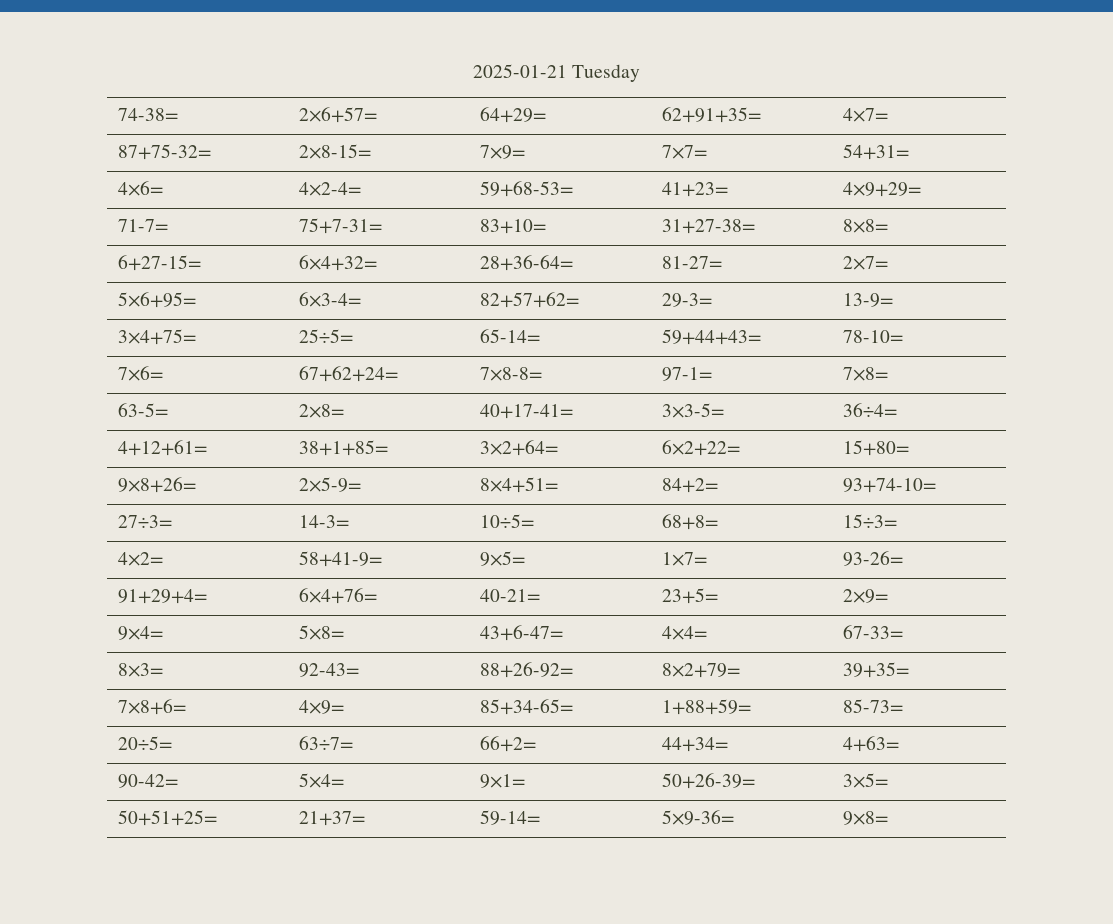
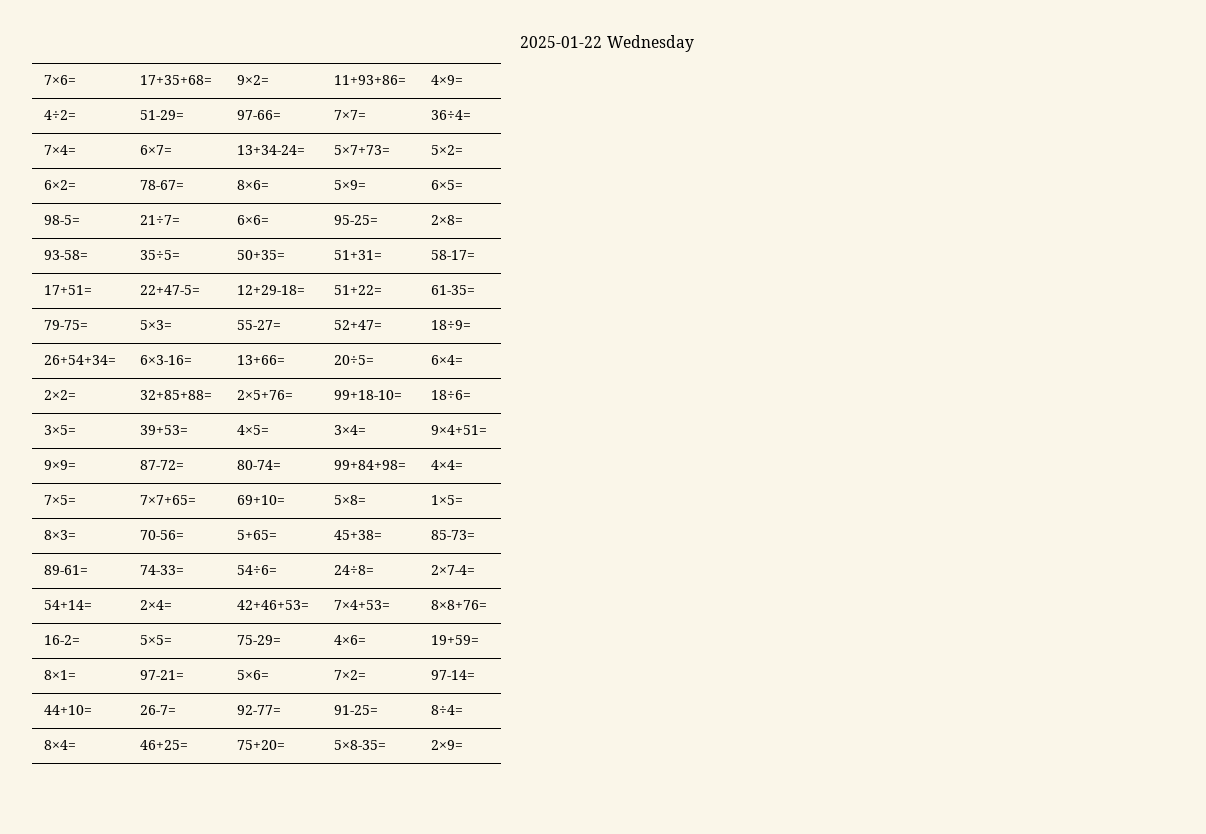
- 2025-01-21 Tuesday
- 74-38= | 2×6+57= | 64+29= | 62+91+35= | 4×7=
- 87+75-32= | 2×8-15= | 7×9= | 7×7= | 54+31=
- 4×6= | 4×2-4= | 59+68-53= | 41+23= | 4×9+29=
- 71-7= | 75+7-31= | 83+10= | 31+27-38= | 8×8=
- 6+27-15= | 6×4+32= | 28+36-64= | 81-27= | 2×7=
- 5×6+95= | 6×3-4= | 82+57+62= | 29-3= | 13-9=
- 3×4+75= | 25÷5= | 65-14= | 59+44+43= | 78-10=
- 7×6= | 67+62+24= | 7×8-8= | 97-1= | 7×8=
- 63-5= | 2×8= | 40+17-41= | 3×3-5= | 36÷4=
- 4+12+61= | 38+1+85= | 3×2+64= | 6×2+22= | 15+80=
- 9×8+26= | 2×5-9= | 8×4+51= | 84+2= | 93+74-10=
- 27÷3= | 14-3= | 10÷5= | 68+8= | 15÷3=
- 4×2= | 58+41-9= | 9×5= | 1×7= | 93-26=
- 91+29+4= | 6×4+76= | 40-21= | 23+5= | 2×9=
- 9×4= | 5×8= | 43+6-47= | 4×4= | 67-33=
- 8×3= | 92-43= | 88+26-92= | 8×2+79= | 39+35=
- 7×8+6= | 4×9= | 85+34-65= | 1+88+59= | 85-73=
- 20÷5= | 63÷7= | 66+2= | 44+34= | 4+63=
- 90-42= | 5×4= | 9×1= | 50+26-39= | 3×5=
- 50+51+25= | 21+37= | 59-14= | 5×9-36= | 9×8=
+ 2025-01-22 Wednesday
+ 7×6= | 17+35+68= | 9×2= | 11+93+86= | 4×9=
+ 4÷2= | 51-29= | 97-66= | 7×7= | 36÷4=
+ 7×4= | 6×7= | 13+34-24= | 5×7+73= | 5×2=
+ 6×2= | 78-67= | 8×6= | 5×9= | 6×5=
+ 98-5= | 21÷7= | 6×6= | 95-25= | 2×8=
+ 93-58= | 35÷5= | 50+35= | 51+31= | 58-17=
+ 17+51= | 22+47-5= | 12+29-18= | 51+22= | 61-35=
+ 79-75= | 5×3= | 55-27= | 52+47= | 18÷9=
+ 26+54+34= | 6×3-16= | 13+66= | 20÷5= | 6×4=
+ 2×2= | 32+85+88= | 2×5+76= | 99+18-10= | 18÷6=
+ 3×5= | 39+53= | 4×5= | 3×4= | 9×4+51=
+ 9×9= | 87-72= | 80-74= | 99+84+98= | 4×4=
+ 7×5= | 7×7+65= | 69+10= | 5×8= | 1×5=
+ 8×3= | 70-56= | 5+65= | 45+38= | 85-73=
+ 89-61= | 74-33= | 54÷6= | 24÷8= | 2×7-4=
+ 54+14= | 2×4= | 42+46+53= | 7×4+53= | 8×8+76=
+ 16-2= | 5×5= | 75-29= | 4×6= | 19+59=
+ 8×1= | 97-21= | 5×6= | 7×2= | 97-14=
+ 44+10= | 26-7= | 92-77= | 91-25= | 8÷4=
+ 8×4= | 46+25= | 75+20= | 5×8-35= | 2×9=

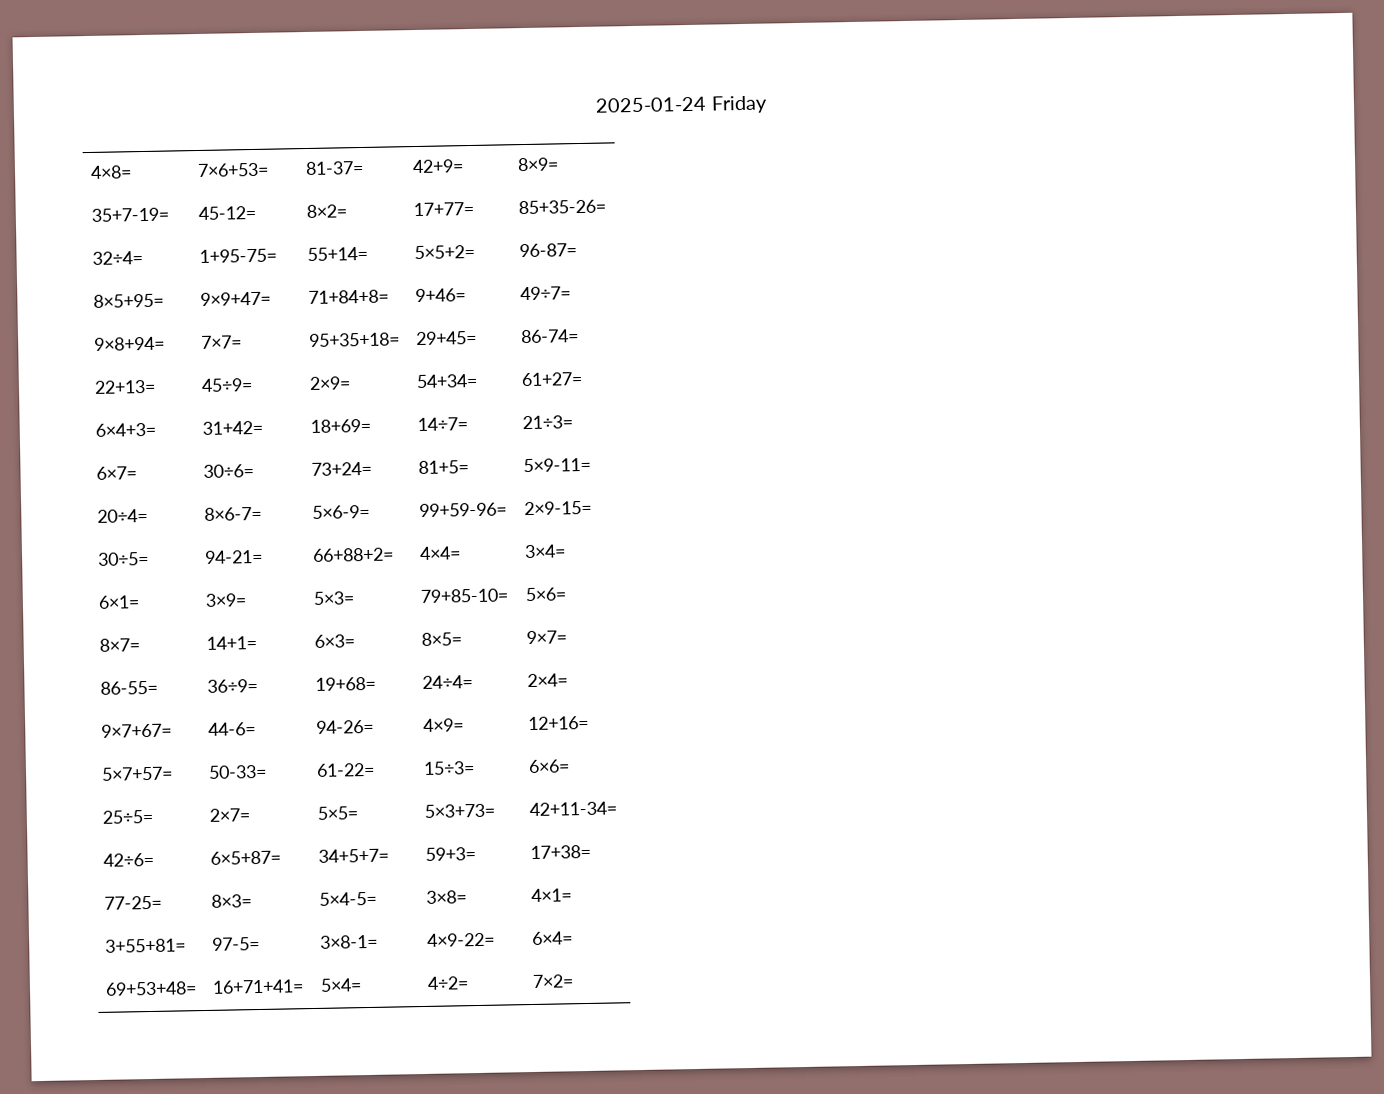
- 2025-01-22 Wednesday
- 7×6= | 17+35+68= | 9×2= | 11+93+86= | 4×9=
- 4÷2= | 51-29= | 97-66= | 7×7= | 36÷4=
- 7×4= | 6×7= | 13+34-24= | 5×7+73= | 5×2=
- 6×2= | 78-67= | 8×6= | 5×9= | 6×5=
- 98-5= | 21÷7= | 6×6= | 95-25= | 2×8=
- 93-58= | 35÷5= | 50+35= | 51+31= | 58-17=
- 17+51= | 22+47-5= | 12+29-18= | 51+22= | 61-35=
- 79-75= | 5×3= | 55-27= | 52+47= | 18÷9=
- 26+54+34= | 6×3-16= | 13+66= | 20÷5= | 6×4=
- 2×2= | 32+85+88= | 2×5+76= | 99+18-10= | 18÷6=
- 3×5= | 39+53= | 4×5= | 3×4= | 9×4+51=
- 9×9= | 87-72= | 80-74= | 99+84+98= | 4×4=
- 7×5= | 7×7+65= | 69+10= | 5×8= | 1×5=
- 8×3= | 70-56= | 5+65= | 45+38= | 85-73=
- 89-61= | 74-33= | 54÷6= | 24÷8= | 2×7-4=
- 54+14= | 2×4= | 42+46+53= | 7×4+53= | 8×8+76=
- 16-2= | 5×5= | 75-29= | 4×6= | 19+59=
- 8×1= | 97-21= | 5×6= | 7×2= | 97-14=
- 44+10= | 26-7= | 92-77= | 91-25= | 8÷4=
- 8×4= | 46+25= | 75+20= | 5×8-35= | 2×9=
+ 2025-01-24 Friday
+ 4×8= | 7×6+53= | 81-37= | 42+9= | 8×9=
+ 35+7-19= | 45-12= | 8×2= | 17+77= | 85+35-26=
+ 32÷4= | 1+95-75= | 55+14= | 5×5+2= | 96-87=
+ 8×5+95= | 9×9+47= | 71+84+8= | 9+46= | 49÷7=
+ 9×8+94= | 7×7= | 95+35+18= | 29+45= | 86-74=
+ 22+13= | 45÷9= | 2×9= | 54+34= | 61+27=
+ 6×4+3= | 31+42= | 18+69= | 14÷7= | 21÷3=
+ 6×7= | 30÷6= | 73+24= | 81+5= | 5×9-11=
+ 20÷4= | 8×6-7= | 5×6-9= | 99+59-96= | 2×9-15=
+ 30÷5= | 94-21= | 66+88+2= | 4×4= | 3×4=
+ 6×1= | 3×9= | 5×3= | 79+85-10= | 5×6=
+ 8×7= | 14+1= | 6×3= | 8×5= | 9×7=
+ 86-55= | 36÷9= | 19+68= | 24÷4= | 2×4=
+ 9×7+67= | 44-6= | 94-26= | 4×9= | 12+16=
+ 5×7+57= | 50-33= | 61-22= | 15÷3= | 6×6=
+ 25÷5= | 2×7= | 5×5= | 5×3+73= | 42+11-34=
+ 42÷6= | 6×5+87= | 34+5+7= | 59+3= | 17+38=
+ 77-25= | 8×3= | 5×4-5= | 3×8= | 4×1=
+ 3+55+81= | 97-5= | 3×8-1= | 4×9-22= | 6×4=
+ 69+53+48= | 16+71+41= | 5×4= | 4÷2= | 7×2=

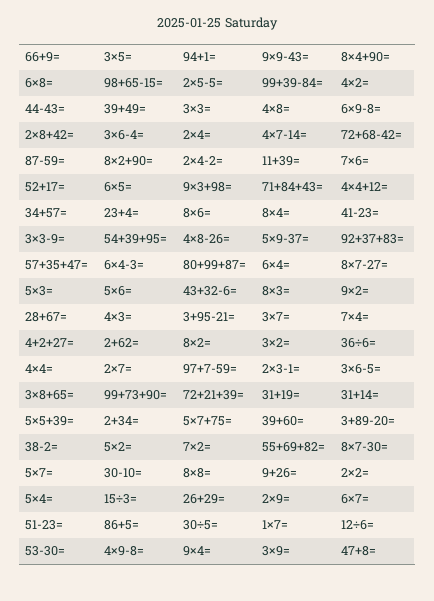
- 2025-01-24 Friday
- 4×8= | 7×6+53= | 81-37= | 42+9= | 8×9=
- 35+7-19= | 45-12= | 8×2= | 17+77= | 85+35-26=
- 32÷4= | 1+95-75= | 55+14= | 5×5+2= | 96-87=
- 8×5+95= | 9×9+47= | 71+84+8= | 9+46= | 49÷7=
- 9×8+94= | 7×7= | 95+35+18= | 29+45= | 86-74=
- 22+13= | 45÷9= | 2×9= | 54+34= | 61+27=
- 6×4+3= | 31+42= | 18+69= | 14÷7= | 21÷3=
- 6×7= | 30÷6= | 73+24= | 81+5= | 5×9-11=
- 20÷4= | 8×6-7= | 5×6-9= | 99+59-96= | 2×9-15=
- 30÷5= | 94-21= | 66+88+2= | 4×4= | 3×4=
- 6×1= | 3×9= | 5×3= | 79+85-10= | 5×6=
- 8×7= | 14+1= | 6×3= | 8×5= | 9×7=
- 86-55= | 36÷9= | 19+68= | 24÷4= | 2×4=
- 9×7+67= | 44-6= | 94-26= | 4×9= | 12+16=
- 5×7+57= | 50-33= | 61-22= | 15÷3= | 6×6=
- 25÷5= | 2×7= | 5×5= | 5×3+73= | 42+11-34=
- 42÷6= | 6×5+87= | 34+5+7= | 59+3= | 17+38=
- 77-25= | 8×3= | 5×4-5= | 3×8= | 4×1=
- 3+55+81= | 97-5= | 3×8-1= | 4×9-22= | 6×4=
- 69+53+48= | 16+71+41= | 5×4= | 4÷2= | 7×2=
+ 2025-01-25 Saturday
+ 66+9= | 3×5= | 94+1= | 9×9-43= | 8×4+90=
+ 6×8= | 98+65-15= | 2×5-5= | 99+39-84= | 4×2=
+ 44-43= | 39+49= | 3×3= | 4×8= | 6×9-8=
+ 2×8+42= | 3×6-4= | 2×4= | 4×7-14= | 72+68-42=
+ 87-59= | 8×2+90= | 2×4-2= | 11+39= | 7×6=
+ 52+17= | 6×5= | 9×3+98= | 71+84+43= | 4×4+12=
+ 34+57= | 23+4= | 8×6= | 8×4= | 41-23=
+ 3×3-9= | 54+39+95= | 4×8-26= | 5×9-37= | 92+37+83=
+ 57+35+47= | 6×4-3= | 80+99+87= | 6×4= | 8×7-27=
+ 5×3= | 5×6= | 43+32-6= | 8×3= | 9×2=
+ 28+67= | 4×3= | 3+95-21= | 3×7= | 7×4=
+ 4+2+27= | 2+62= | 8×2= | 3×2= | 36÷6=
+ 4×4= | 2×7= | 97+7-59= | 2×3-1= | 3×6-5=
+ 3×8+65= | 99+73+90= | 72+21+39= | 31+19= | 31+14=
+ 5×5+39= | 2+34= | 5×7+75= | 39+60= | 3+89-20=
+ 38-2= | 5×2= | 7×2= | 55+69+82= | 8×7-30=
+ 5×7= | 30-10= | 8×8= | 9+26= | 2×2=
+ 5×4= | 15÷3= | 26+29= | 2×9= | 6×7=
+ 51-23= | 86+5= | 30÷5= | 1×7= | 12÷6=
+ 53-30= | 4×9-8= | 9×4= | 3×9= | 47+8=

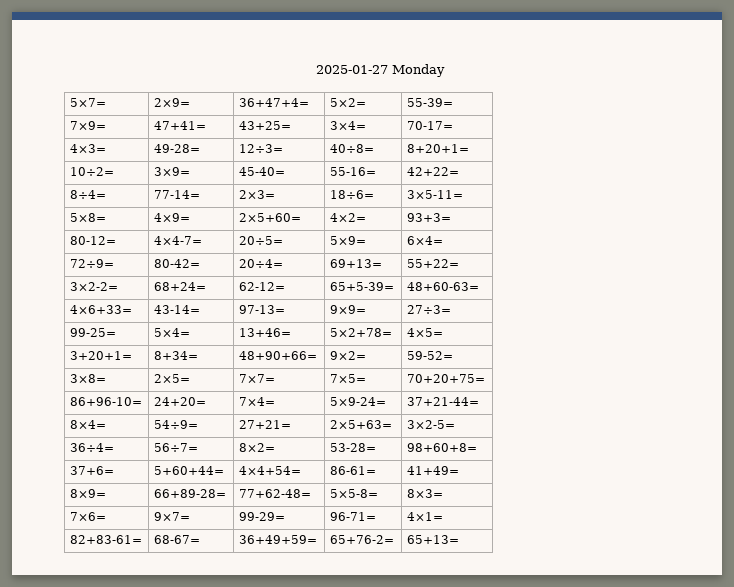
- 2025-01-25 Saturday
- 66+9= | 3×5= | 94+1= | 9×9-43= | 8×4+90=
- 6×8= | 98+65-15= | 2×5-5= | 99+39-84= | 4×2=
- 44-43= | 39+49= | 3×3= | 4×8= | 6×9-8=
- 2×8+42= | 3×6-4= | 2×4= | 4×7-14= | 72+68-42=
- 87-59= | 8×2+90= | 2×4-2= | 11+39= | 7×6=
- 52+17= | 6×5= | 9×3+98= | 71+84+43= | 4×4+12=
- 34+57= | 23+4= | 8×6= | 8×4= | 41-23=
- 3×3-9= | 54+39+95= | 4×8-26= | 5×9-37= | 92+37+83=
- 57+35+47= | 6×4-3= | 80+99+87= | 6×4= | 8×7-27=
- 5×3= | 5×6= | 43+32-6= | 8×3= | 9×2=
- 28+67= | 4×3= | 3+95-21= | 3×7= | 7×4=
- 4+2+27= | 2+62= | 8×2= | 3×2= | 36÷6=
- 4×4= | 2×7= | 97+7-59= | 2×3-1= | 3×6-5=
- 3×8+65= | 99+73+90= | 72+21+39= | 31+19= | 31+14=
- 5×5+39= | 2+34= | 5×7+75= | 39+60= | 3+89-20=
- 38-2= | 5×2= | 7×2= | 55+69+82= | 8×7-30=
- 5×7= | 30-10= | 8×8= | 9+26= | 2×2=
- 5×4= | 15÷3= | 26+29= | 2×9= | 6×7=
- 51-23= | 86+5= | 30÷5= | 1×7= | 12÷6=
- 53-30= | 4×9-8= | 9×4= | 3×9= | 47+8=
+ 2025-01-27 Monday
+ 5×7= | 2×9= | 36+47+4= | 5×2= | 55-39=
+ 7×9= | 47+41= | 43+25= | 3×4= | 70-17=
+ 4×3= | 49-28= | 12÷3= | 40÷8= | 8+20+1=
+ 10÷2= | 3×9= | 45-40= | 55-16= | 42+22=
+ 8÷4= | 77-14= | 2×3= | 18÷6= | 3×5-11=
+ 5×8= | 4×9= | 2×5+60= | 4×2= | 93+3=
+ 80-12= | 4×4-7= | 20÷5= | 5×9= | 6×4=
+ 72÷9= | 80-42= | 20÷4= | 69+13= | 55+22=
+ 3×2-2= | 68+24= | 62-12= | 65+5-39= | 48+60-63=
+ 4×6+33= | 43-14= | 97-13= | 9×9= | 27÷3=
+ 99-25= | 5×4= | 13+46= | 5×2+78= | 4×5=
+ 3+20+1= | 8+34= | 48+90+66= | 9×2= | 59-52=
+ 3×8= | 2×5= | 7×7= | 7×5= | 70+20+75=
+ 86+96-10= | 24+20= | 7×4= | 5×9-24= | 37+21-44=
+ 8×4= | 54÷9= | 27+21= | 2×5+63= | 3×2-5=
+ 36÷4= | 56÷7= | 8×2= | 53-28= | 98+60+8=
+ 37+6= | 5+60+44= | 4×4+54= | 86-61= | 41+49=
+ 8×9= | 66+89-28= | 77+62-48= | 5×5-8= | 8×3=
+ 7×6= | 9×7= | 99-29= | 96-71= | 4×1=
+ 82+83-61= | 68-67= | 36+49+59= | 65+76-2= | 65+13=

